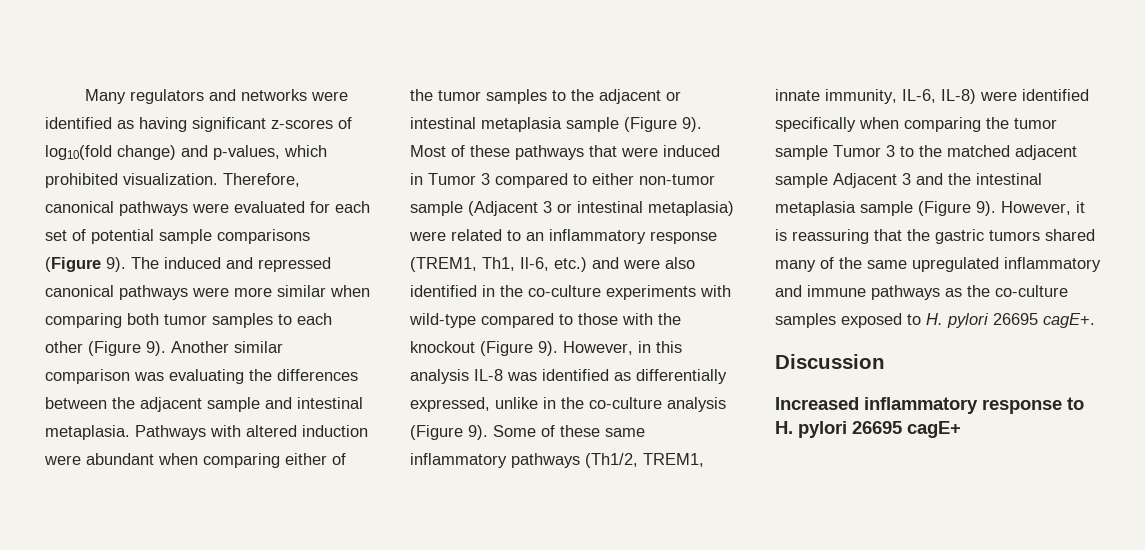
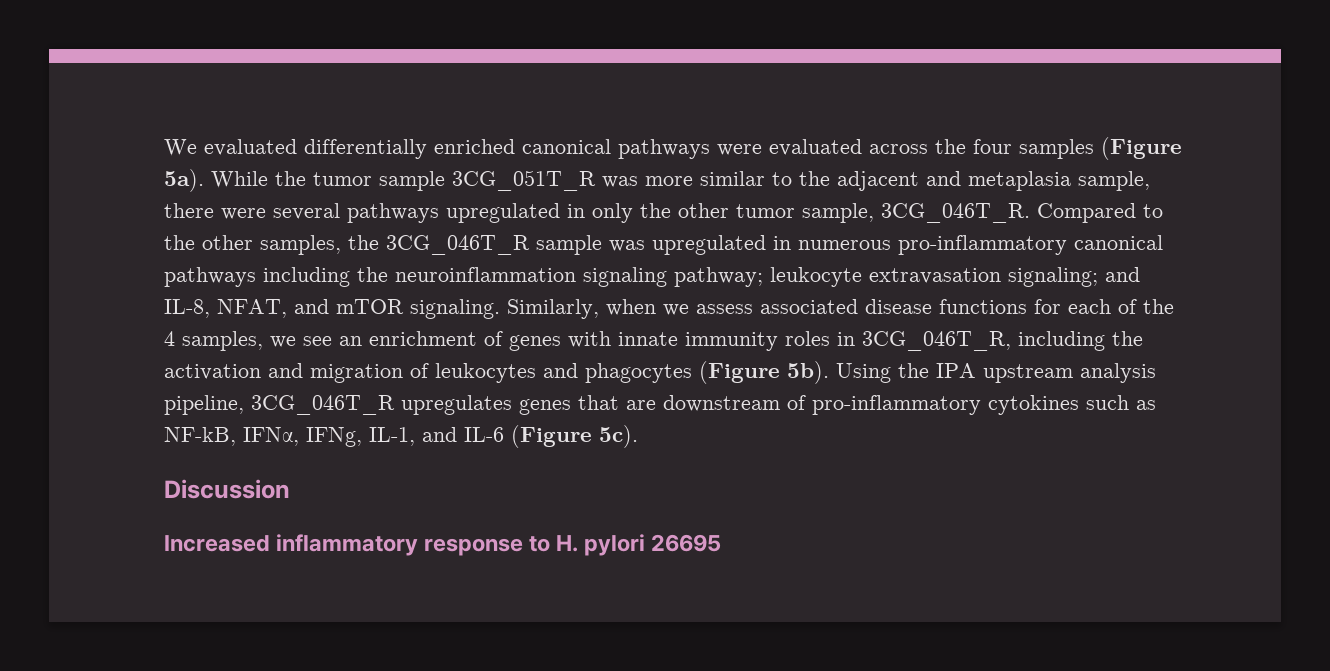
- Many regulators and networks were identified as having significant z-scores of log10(fold change) and p-values, which prohibited visualization. Therefore, canonical pathways were evaluated for each set of potential sample comparisons (Figure 9). The induced and repressed canonical pathways were more similar when comparing both tumor samples to each other (Figure 9). Another similar comparison was evaluating the differences between the adjacent sample and intestinal metaplasia. Pathways with altered induction were abundant when comparing either of the tumor samples to the adjacent or intestinal metaplasia sample (Figure 9). Most of these pathways that were induced in Tumor 3 compared to either non-tumor sample (Adjacent 3 or intestinal metaplasia) were related to an inflammatory response (TREM1, Th1, Il-6, etc.) and were also identified in the co-culture experiments with wild-type compared to those with the knockout (Figure 9). However, in this analysis IL-8 was identified as differentially expressed, unlike in the co-culture analysis (Figure 9). Some of these same inflammatory pathways (Th1/2, TREM1, innate immunity, IL-6, IL-8) were identified specifically when comparing the tumor sample Tumor 3 to the matched adjacent sample Adjacent 3 and the intestinal metaplasia sample (Figure 9). However, it is reassuring that the gastric tumors shared many of the same upregulated inflammatory and immune pathways as the co-culture samples exposed to H. pylori 26695 cagE+.
+ We evaluated differentially enriched canonical pathways were evaluated across the four samples (Figure 5a). While the tumor sample 3CG_051T_R was more similar to the adjacent and metaplasia sample, there were several pathways upregulated in only the other tumor sample, 3CG_046T_R. Compared to the other samples, the 3CG_046T_R sample was upregulated in numerous pro-inflammatory canonical pathways including the neuroinflammation signaling pathway; leukocyte extravasation signaling; and IL-8, NFAT, and mTOR signaling. Similarly, when we assess associated disease functions for each of the 4 samples, we see an enrichment of genes with innate immunity roles in 3CG_046T_R, including the activation and migration of leukocytes and phagocytes (Figure 5b). Using the IPA upstream analysis pipeline, 3CG_046T_R upregulates genes that are downstream of pro-inflammatory cytokines such as NF-kB, IFNα, IFNg, IL-1, and IL-6 (Figure 5c).
- Increased inflammatory response to H. pylori 26695 cagE+
+ Increased inflammatory response to H. pylori 26695

